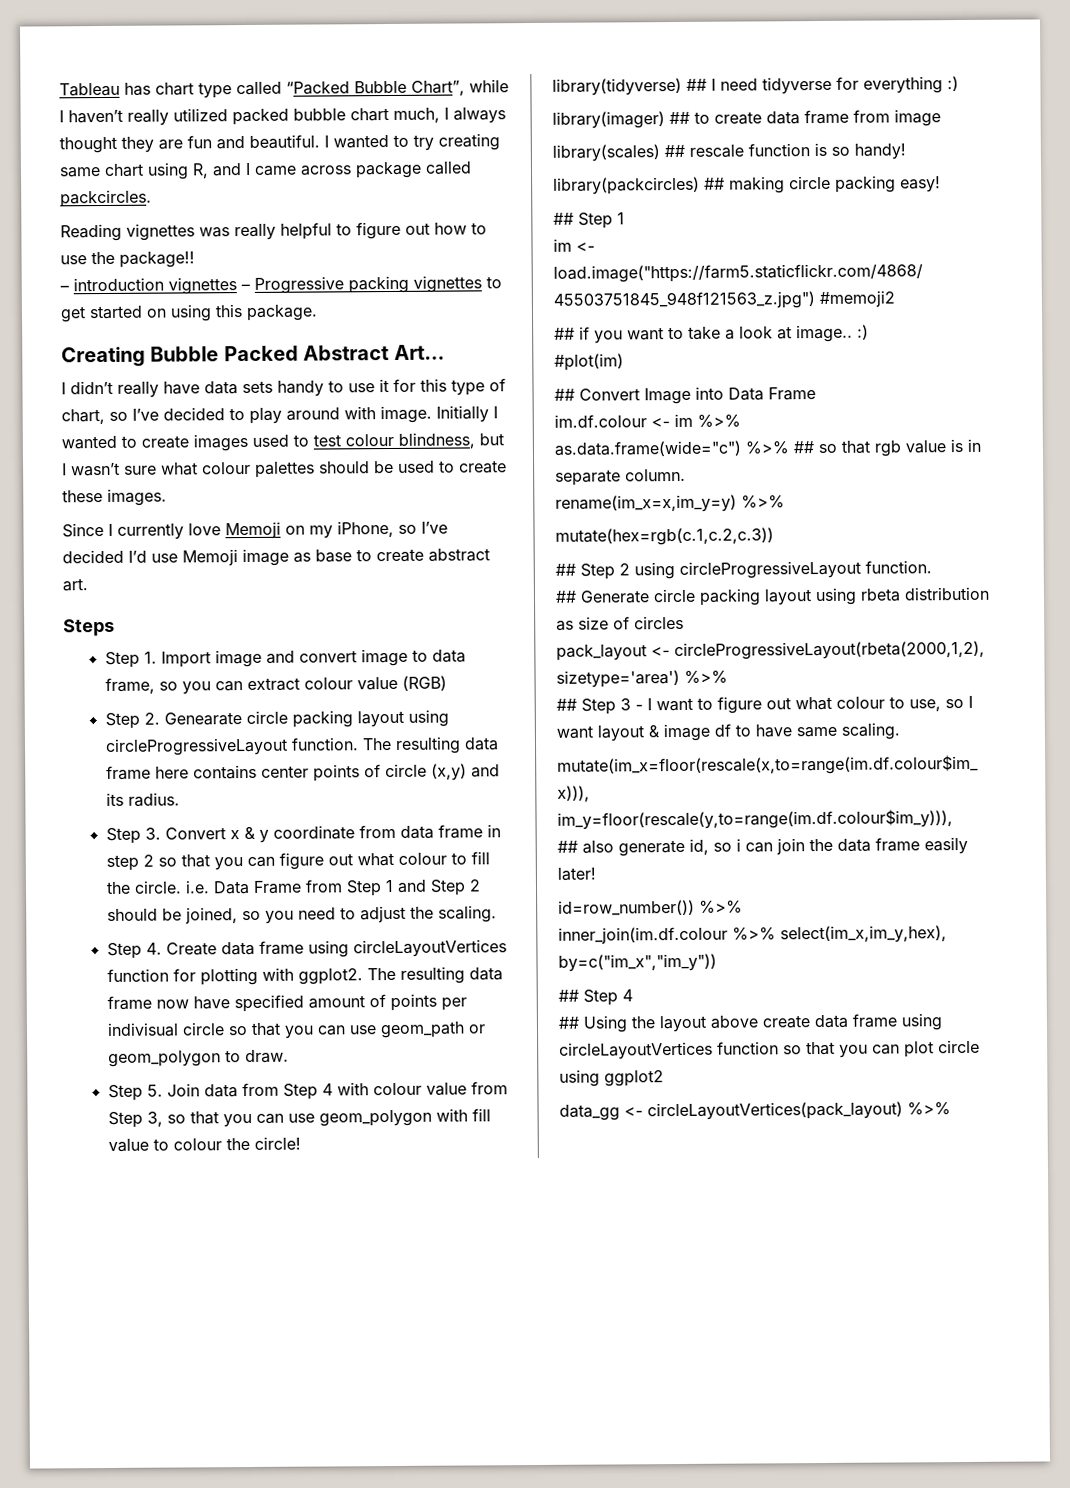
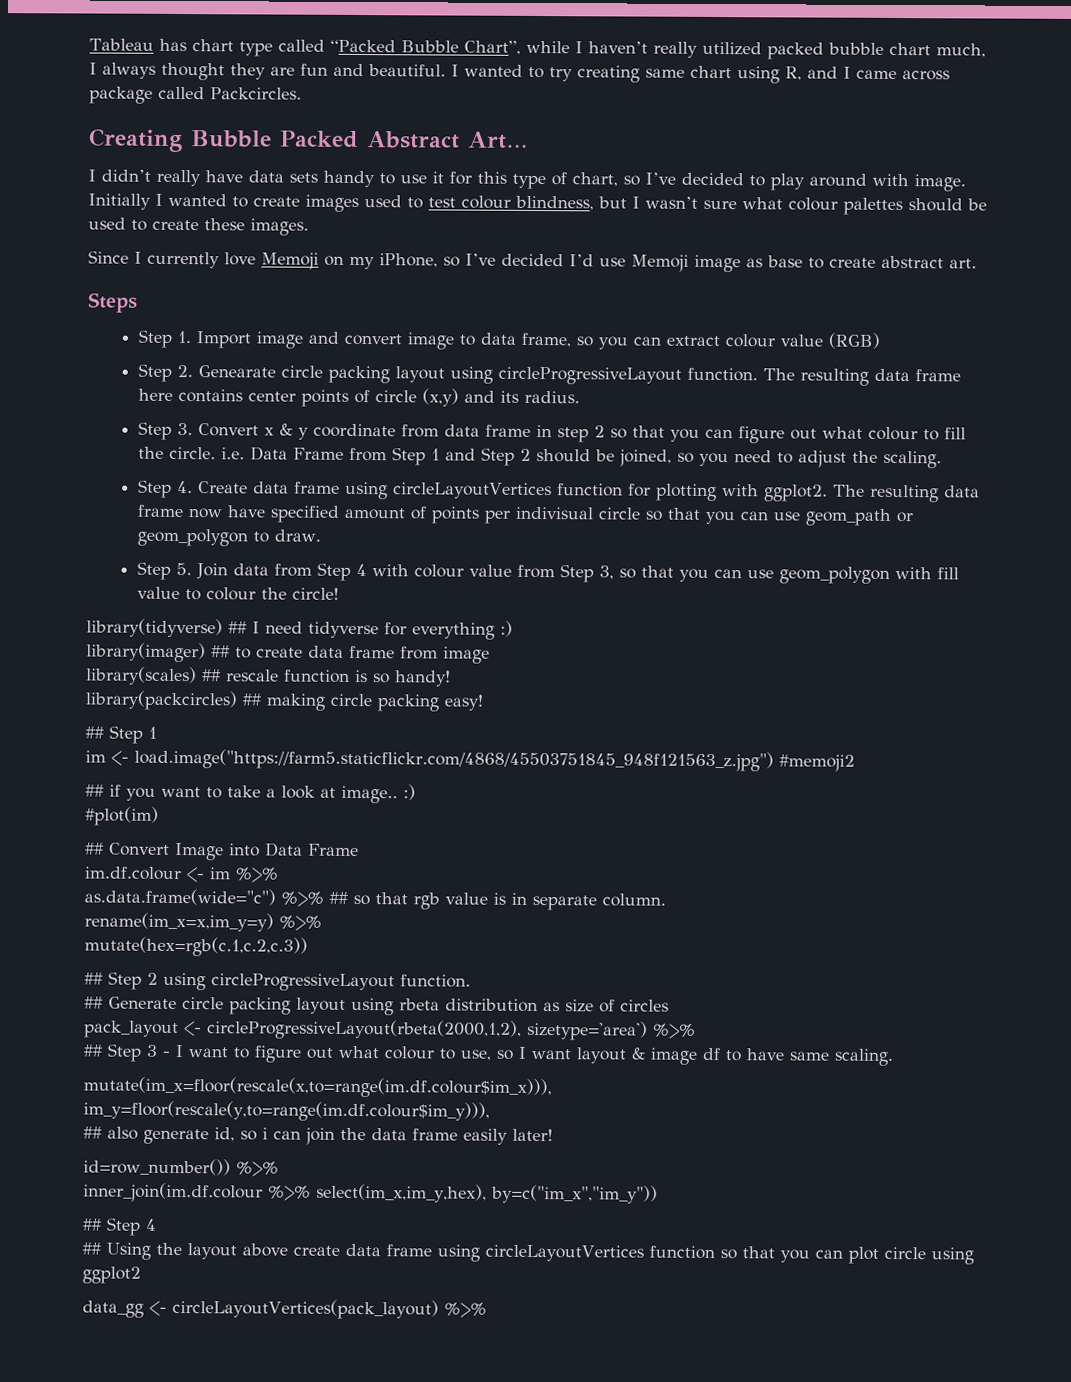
- I wanted to try creating same chart using R, and I came across package called packcircles.
- Reading vignettes was really helpful to figure out how to use the package!!
- – introduction vignettes – Progressive packing vignettes to get started on using this package.
+ I wanted to try creating same chart using R, and I came across package called Packcircles.

